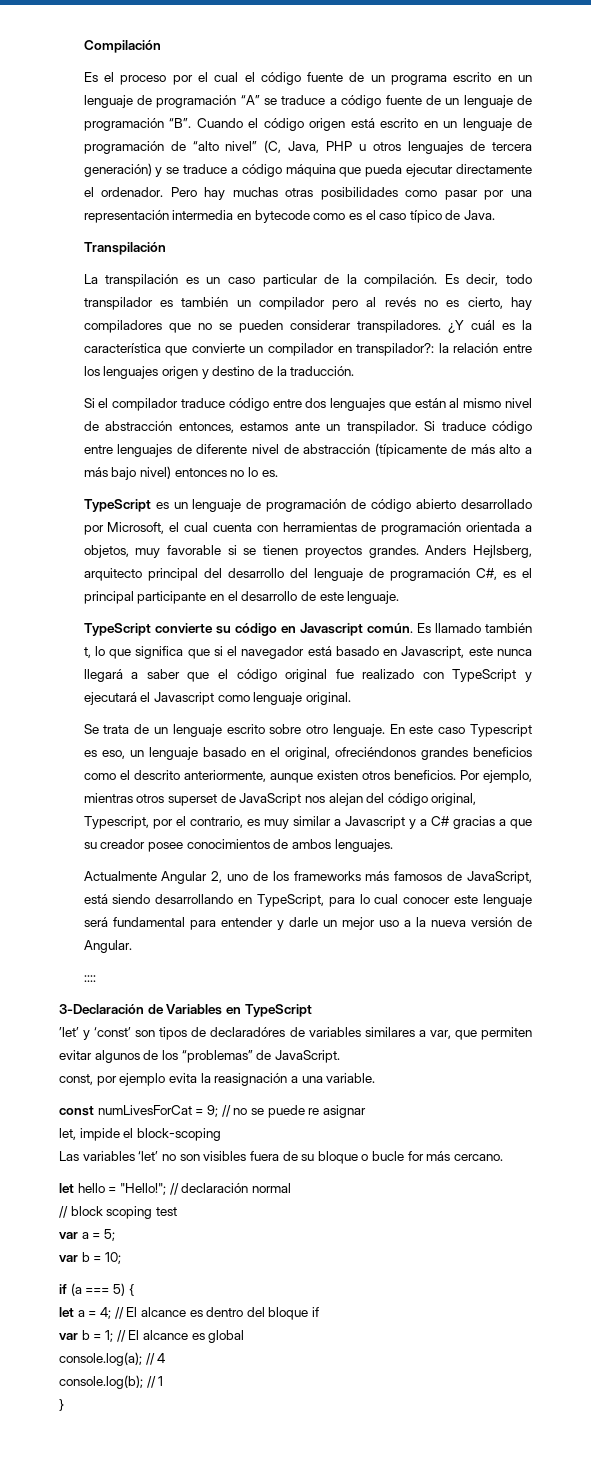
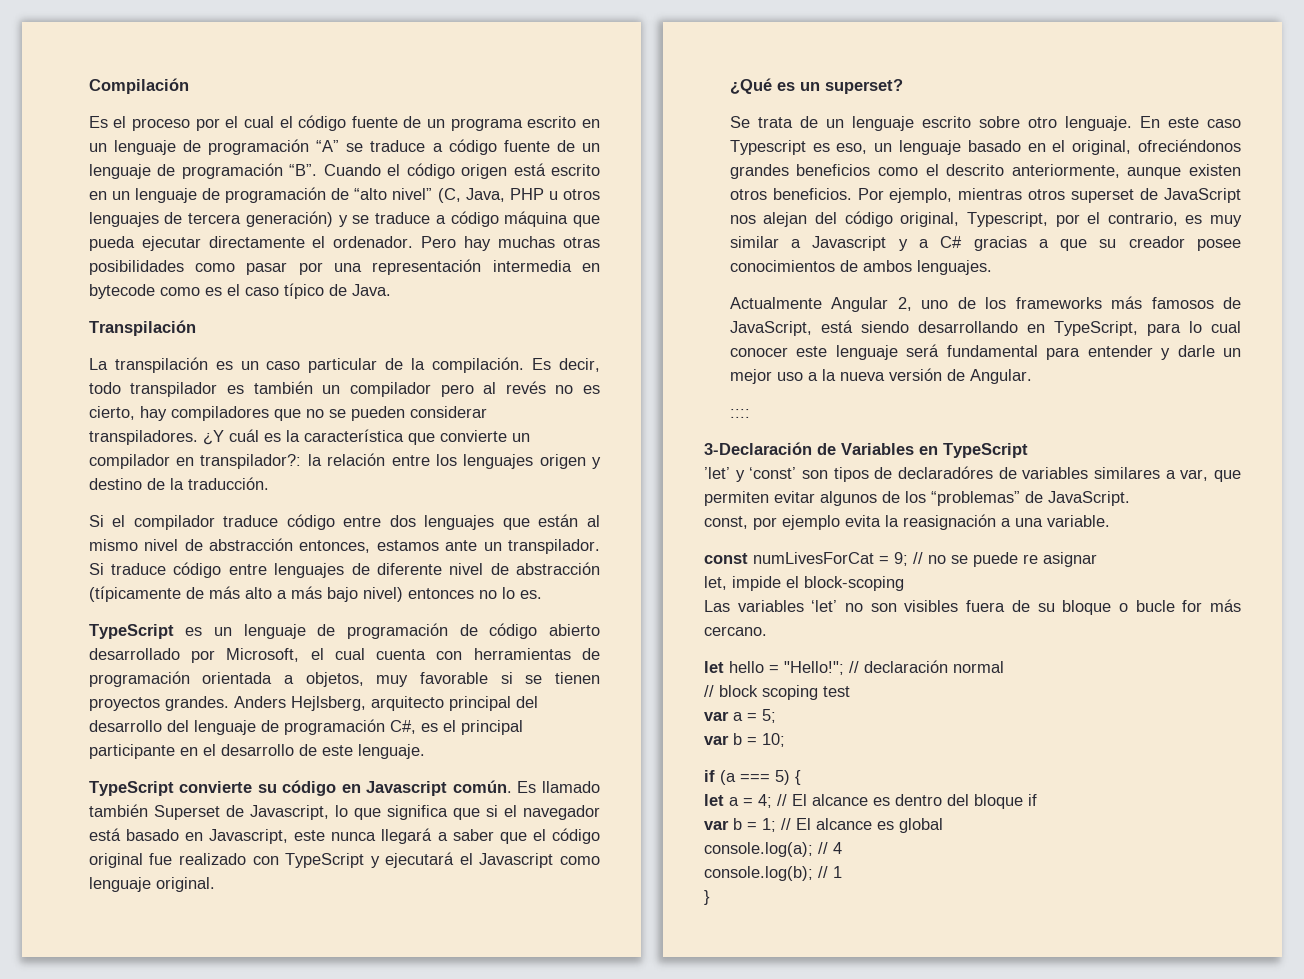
- Es llamado también t, lo que significa que si el navegador está basado en Javascript, este nunca llegará a saber que el código original fue realizado con TypeScript y ejecutará el Javascript como lenguaje original.
+ Es llamado también Superset de Javascript, lo que significa que si el navegador está basado en Javascript, este nunca llegará a saber que el código original fue realizado con TypeScript y ejecutará el Javascript como lenguaje original.
+ ¿Qué es un superset?

